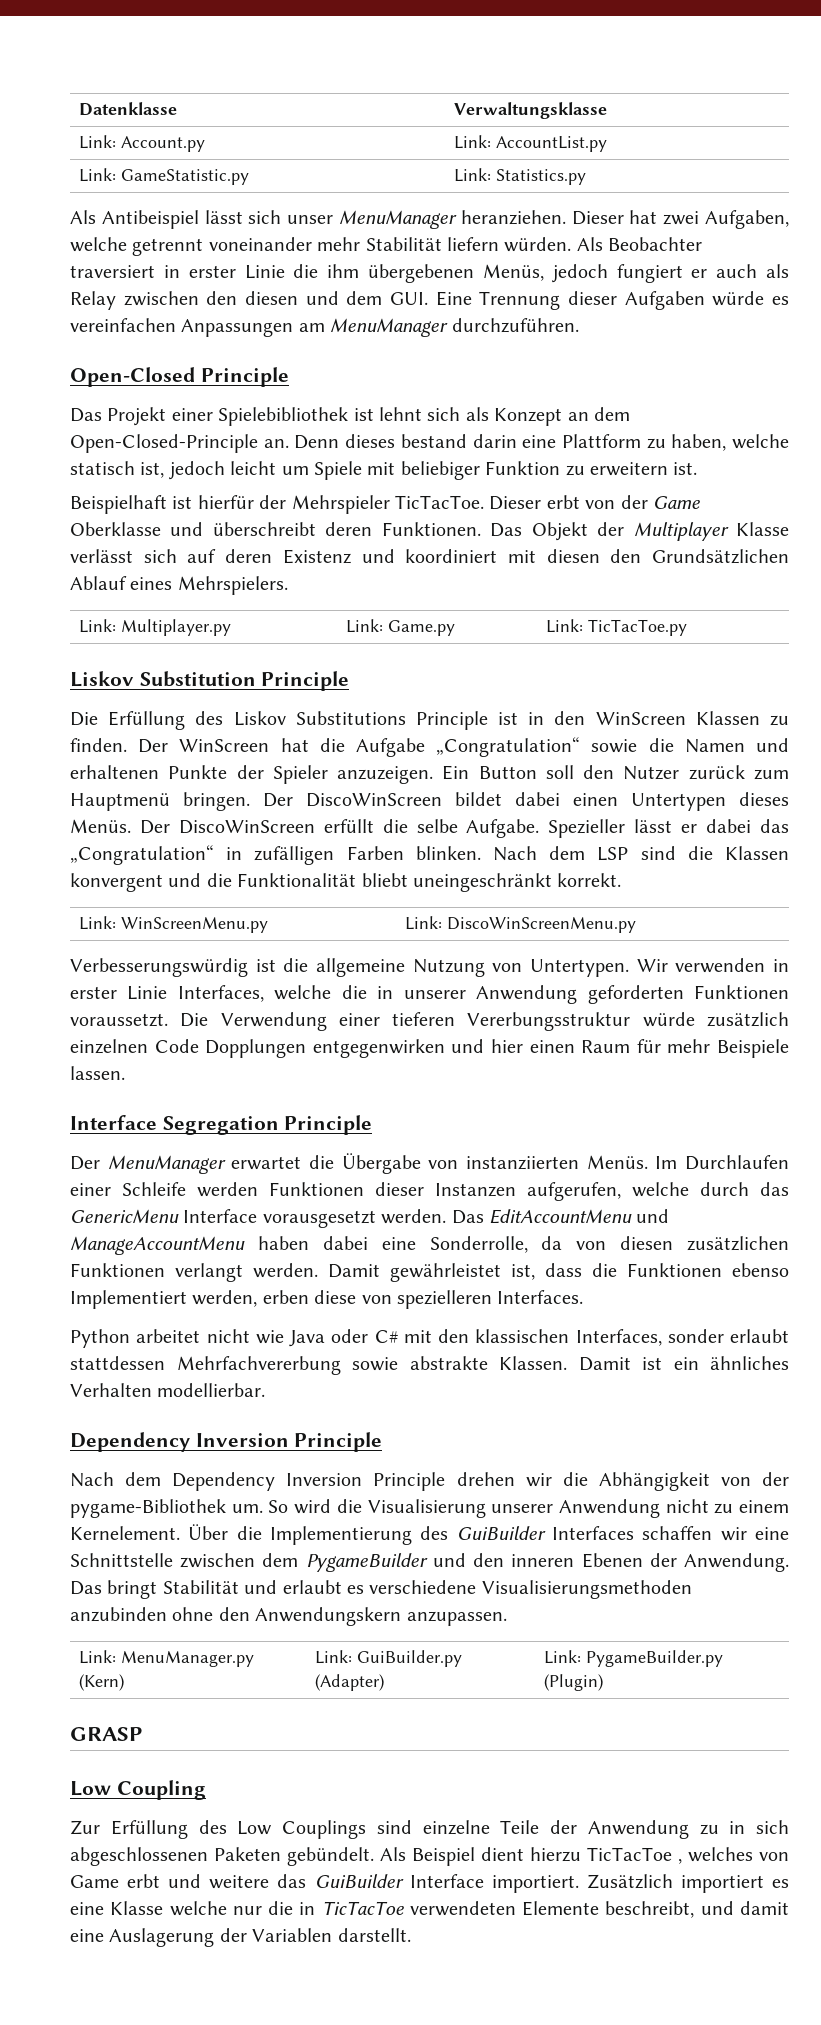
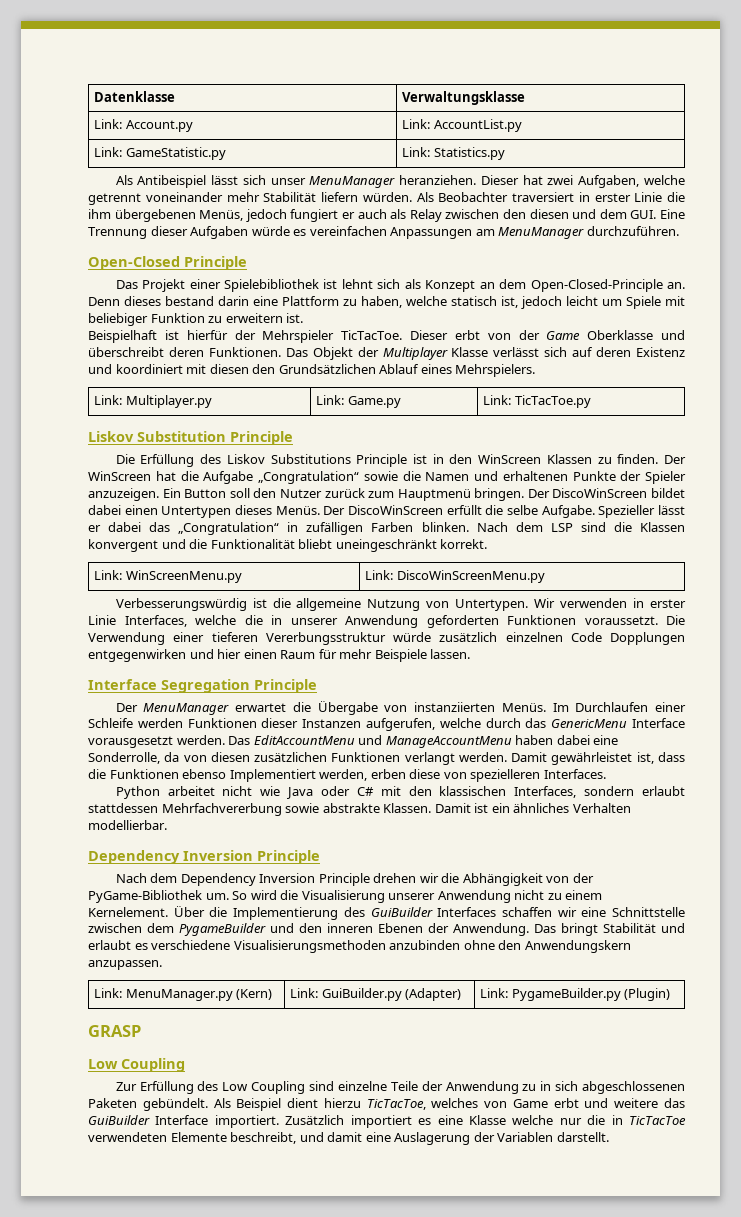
- Python arbeitet nicht wie Java oder C# mit den klassischen Interfaces, sonder erlaubt stattdessen Mehrfachvererbung sowie abstrakte Klassen.
+ Python arbeitet nicht wie Java oder C# mit den klassischen Interfaces, sondern erlaubt stattdessen Mehrfachvererbung sowie abstrakte Klassen.
- Nach dem Dependency Inversion Principle drehen wir die Abhängigkeit von der pygame-Bibliothek um.
+ Nach dem Dependency Inversion Principle drehen wir die Abhängigkeit von der PyGame-Bibliothek um.
- Zur Erfüllung des Low Couplings sind einzelne Teile der Anwendung zu in sich abgeschlossenen Paketen gebündelt.
+ Zur Erfüllung des Low Coupling sind einzelne Teile der Anwendung zu in sich abgeschlossenen Paketen gebündelt.
- Als Beispiel dient hierzu TicTacToe , welches von Game erbt und weitere das GuiBuilder Interface importiert.
+ Als Beispiel dient hierzu TicTacToe, welches von Game erbt und weitere das GuiBuilder Interface importiert.

